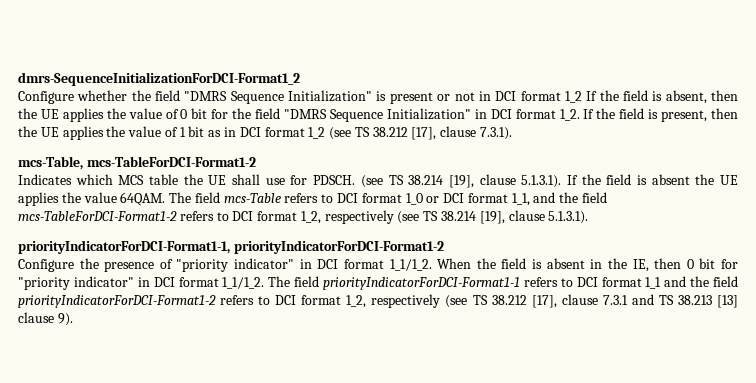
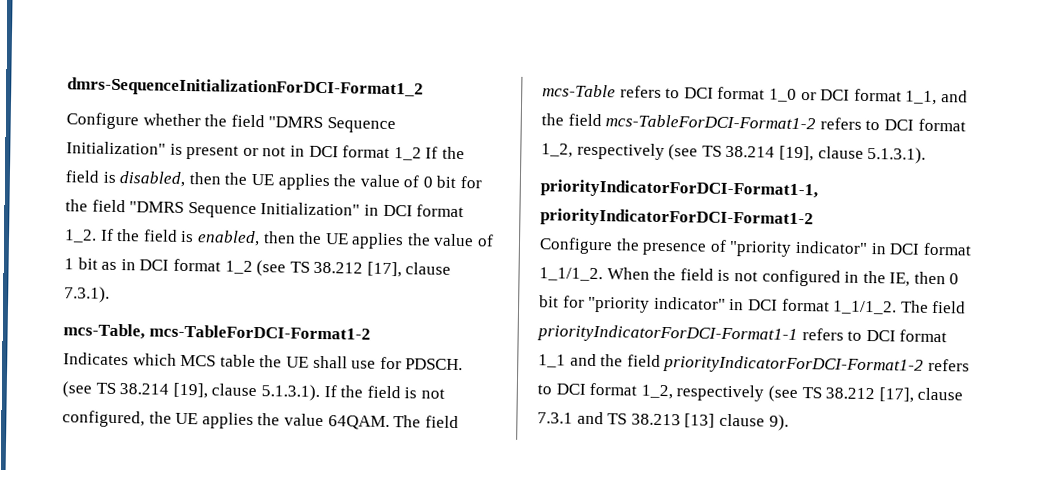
- Configure whether the field "DMRS Sequence Initialization" is present or not in DCI format 1_2 If the field is absent, then the UE applies the value of 0 bit for the field "DMRS Sequence Initialization" in DCI format 1_2.
+ Configure whether the field "DMRS Sequence Initialization" is present or not in DCI format 1_2 If the field is disabled, then the UE applies the value of 0 bit for the field "DMRS Sequence Initialization" in DCI format 1_2.
- If the field is present, then the UE applies the value of 1 bit as in DCI format 1_2 (see TS 38.212 [17], clause 7.3.1).
+ If the field is enabled, then the UE applies the value of 1 bit as in DCI format 1_2 (see TS 38.212 [17], clause 7.3.1).
- (see TS 38.214 [19], clause 5.1.3.1). If the field is absent the UE applies the value 64QAM.
+ (see TS 38.214 [19], clause 5.1.3.1). If the field is not configured, the UE applies the value 64QAM.
- When the field is absent in the IE, then 0 bit for "priority indicator" in DCI format 1_1/1_2.
+ When the field is not configured in the IE, then 0 bit for "priority indicator" in DCI format 1_1/1_2.

